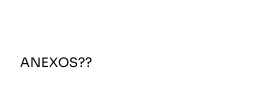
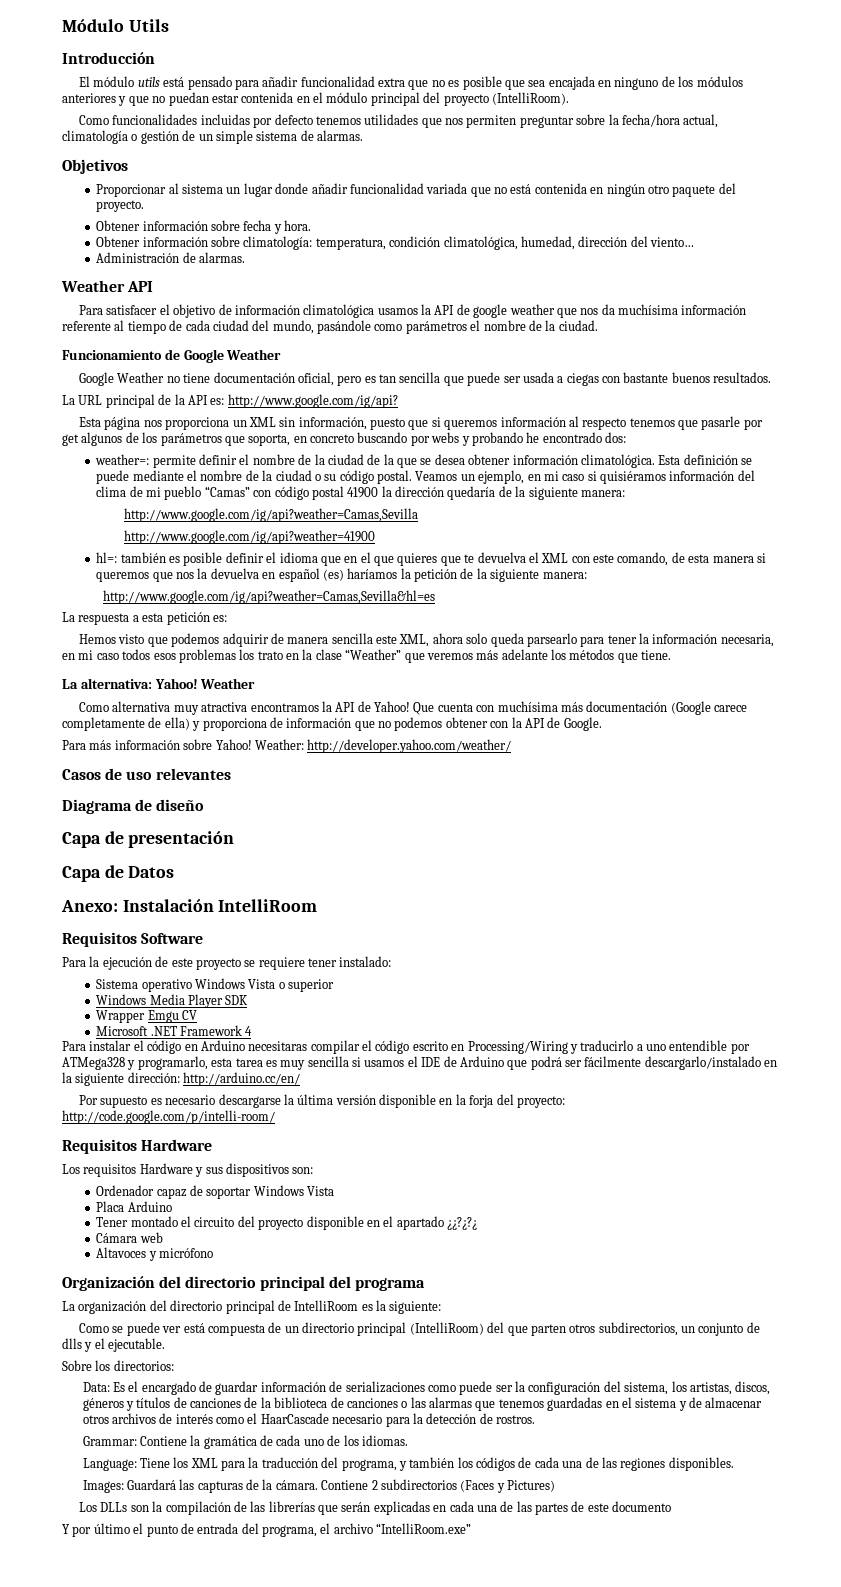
- ANEXOS??
+ Módulo Utils
+ Introducción
+ El módulo utils está pensado para añadir funcionalidad extra que no es posible que sea encajada en ninguno de los módulos anteriores y que no puedan estar contenida en el módulo principal del proyecto (IntelliRoom).
+ Como funcionalidades incluidas por defecto tenemos utilidades que nos permiten preguntar sobre la fecha/hora actual, climatología o gestión de un simple sistema de alarmas.
+ Objetivos
+ Proporcionar al sistema un lugar donde añadir funcionalidad variada que no está contenida en ningún otro paquete del proyecto.
+ Obtener información sobre fecha y hora.
+ Obtener información sobre climatología: temperatura, condición climatológica, humedad, dirección del viento…
+ Administración de alarmas.
+ Weather API
+ Para satisfacer el objetivo de información climatológica usamos la API de google weather que nos da muchísima información referente al tiempo de cada ciudad del mundo, pasándole como parámetros el nombre de la ciudad.
+ Funcionamiento de Google Weather
+ Google Weather no tiene documentación oficial, pero es tan sencilla que puede ser usada a ciegas con bastante buenos resultados.
+ La URL principal de la API es: http://www.google.com/ig/api?
+ Esta página nos proporciona un XML sin información, puesto que si queremos información al respecto tenemos que pasarle por get algunos de los parámetros que soporta, en concreto buscando por webs y probando he encontrado dos:
+ weather=: permite definir el nombre de la ciudad de la que se desea obtener información climatológica. Esta definición se puede mediante el nombre de la ciudad o su código postal. Veamos un ejemplo, en mi caso si quisiéramos información del clima de mi pueblo “Camas” con código postal 41900 la dirección quedaría de la siguiente manera:
+ http://www.google.com/ig/api?weather=Camas,Sevilla
+ http://www.google.com/ig/api?weather=41900
+ hl=: también es posible definir el idioma que en el que quieres que te devuelva el XML con este comando, de esta manera si queremos que nos la devuelva en español (es) haríamos la petición de la siguiente manera:
+ http://www.google.com/ig/api?weather=Camas,Sevilla&hl=es
+ La respuesta a esta petición es:
+ Hemos visto que podemos adquirir de manera sencilla este XML, ahora solo queda parsearlo para tener la información necesaria, en mi caso todos esos problemas los trato en la clase “Weather” que veremos más adelante los métodos que tiene.
+ La alternativa: Yahoo! Weather
+ Como alternativa muy atractiva encontramos la API de Yahoo! Que cuenta con muchísima más documentación (Google carece completamente de ella) y proporciona de información que no podemos obtener con la API de Google.
+ Para más información sobre Yahoo! Weather: http://developer.yahoo.com/weather/
+ Casos de uso relevantes
+ Diagrama de diseño
+ Capa de presentación
+ Capa de Datos
+ Anexo: Instalación IntelliRoom
+ Requisitos Software
+ Para la ejecución de este proyecto se requiere tener instalado:
+ Sistema operativo Windows Vista o superior
+ Windows Media Player SDK
+ Wrapper Emgu CV
+ Microsoft .NET Framework 4
+ Para instalar el código en Arduino necesitaras compilar el código escrito en Processing/Wiring y traducirlo a uno entendible por ATMega328 y programarlo, esta tarea es muy sencilla si usamos el IDE de Arduino que podrá ser fácilmente descargarlo/instalado en la siguiente dirección: http://arduino.cc/en/
+ Por supuesto es necesario descargarse la última versión disponible en la forja del proyecto: http://code.google.com/p/intelli-room/
+ Requisitos Hardware
+ Los requisitos Hardware y sus dispositivos son:
+ Ordenador capaz de soportar Windows Vista
+ Placa Arduino
+ Tener montado el circuito del proyecto disponible en el apartado ¿¿?¿?¿
+ Cámara web
+ Altavoces y micrófono
+ Organización del directorio principal del programa
+ La organización del directorio principal de IntelliRoom es la siguiente:
+ Como se puede ver está compuesta de un directorio principal (IntelliRoom) del que parten otros subdirectorios, un conjunto de dlls y el ejecutable.
+ Sobre los directorios:
+ Data: Es el encargado de guardar información de serializaciones como puede ser la configuración del sistema, los artistas, discos, géneros y títulos de canciones de la biblioteca de canciones o las alarmas que tenemos guardadas en el sistema y de almacenar otros archivos de interés como el HaarCascade necesario para la detección de rostros.
+ Grammar: Contiene la gramática de cada uno de los idiomas.
+ Language: Tiene los XML para la traducción del programa, y también los códigos de cada una de las regiones disponibles.
+ Images: Guardará las capturas de la cámara. Contiene 2 subdirectorios (Faces y Pictures)
+ Los DLLs son la compilación de las librerías que serán explicadas en cada una de las partes de este documento
+ Y por último el punto de entrada del programa, el archivo “IntelliRoom.exe”

